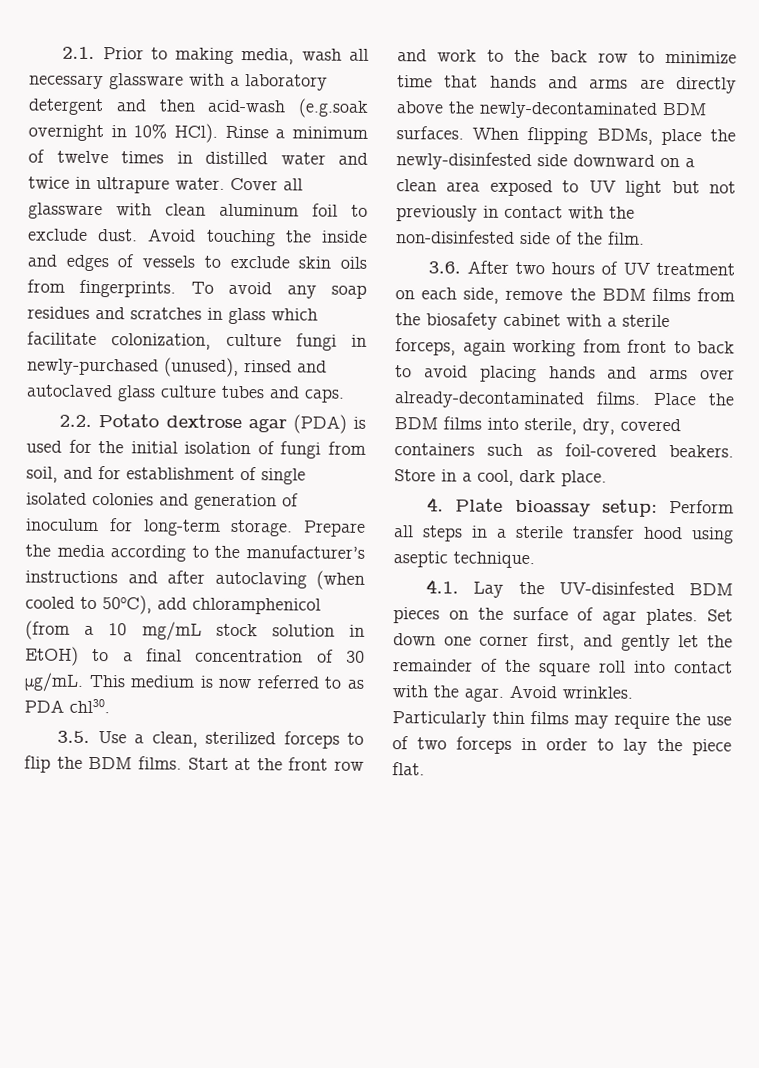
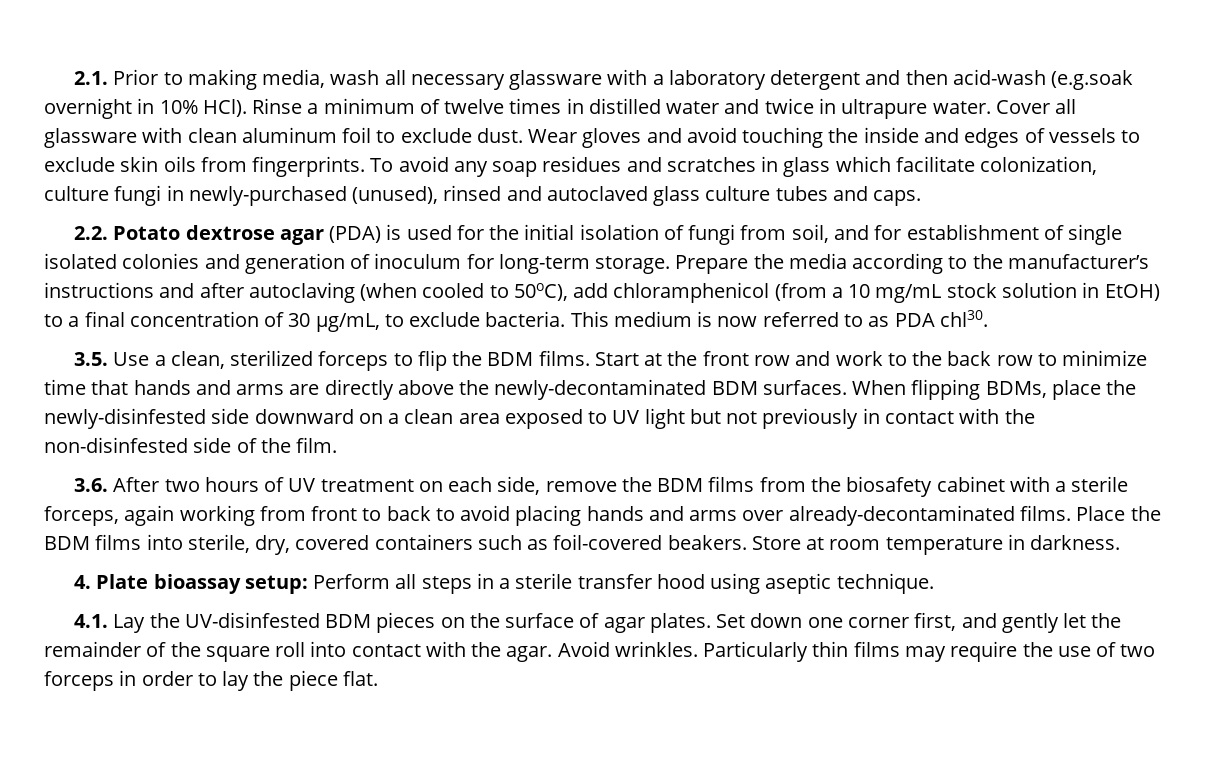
- Avoid touching the inside and edges of vessels to exclude skin oils from fingerprints.
+ Wear gloves and avoid touching the inside and edges of vessels to exclude skin oils from fingerprints.
- Prepare the media according to the manufacturer’s instructions and after autoclaving (when cooled to 50oC), add chloramphenicol (from a 10 mg/mL stock solution in EtOH) to a final concentration of 30 μg/mL.
+ Prepare the media according to the manufacturer’s instructions and after autoclaving (when cooled to 50oC), add chloramphenicol (from a 10 mg/mL stock solution in EtOH) to a final concentration of 30 μg/mL, to exclude bacteria.
- Store in a cool, dark place.
+ Store at room temperature in darkness.

